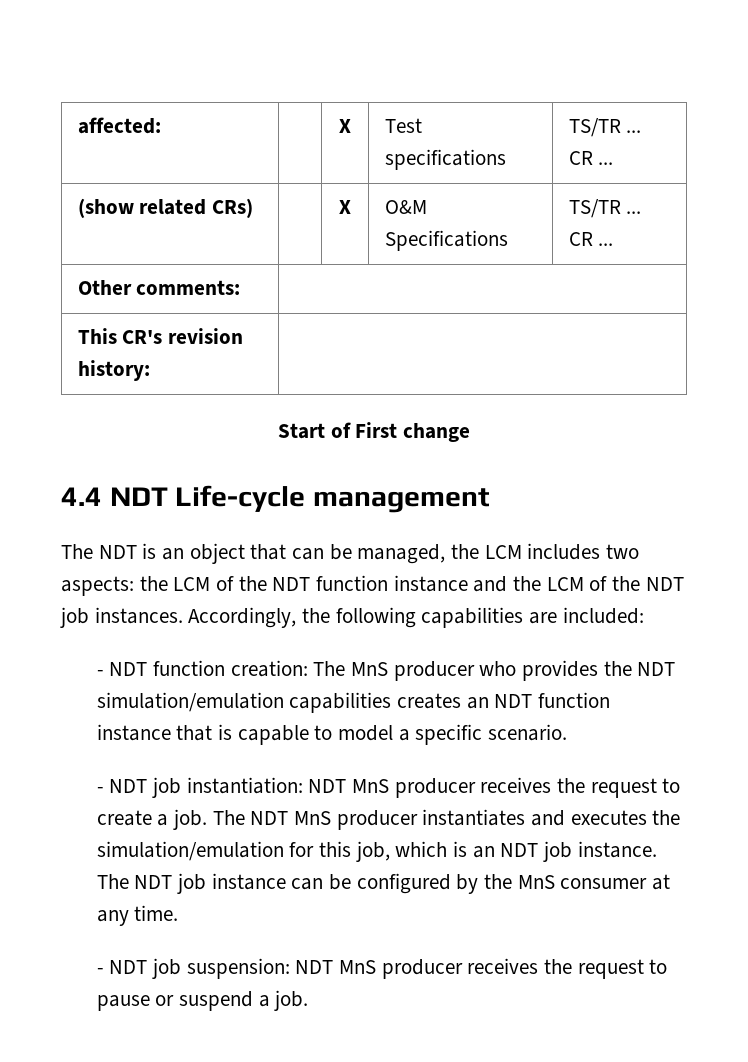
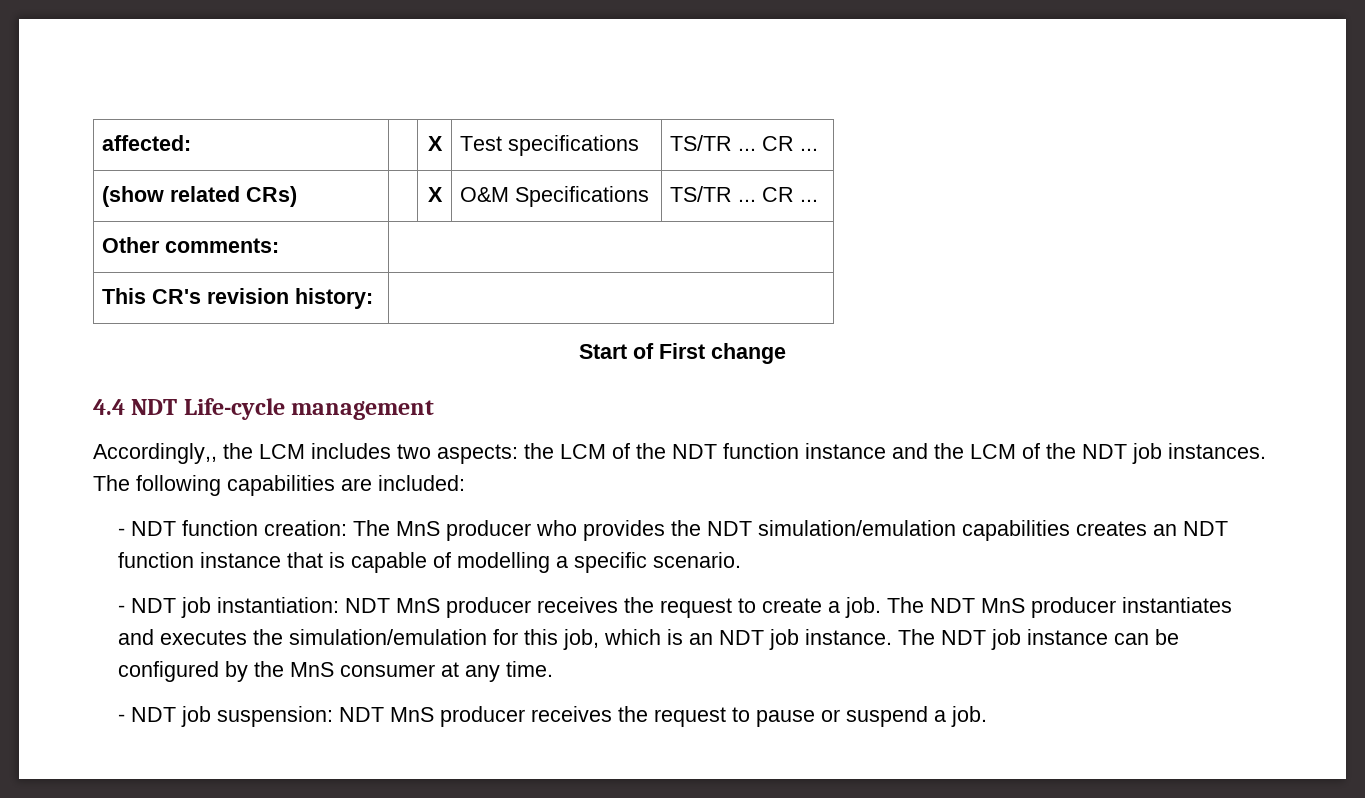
- The NDT is an object that can be managed, the LCM includes two aspects: the LCM of the NDT function instance and the LCM of the NDT job instances.
+ Accordingly,, the LCM includes two aspects: the LCM of the NDT function instance and the LCM of the NDT job instances.
- Accordingly, the following capabilities are included:
+ The following capabilities are included:
- - NDT function creation: The MnS producer who provides the NDT simulation/emulation capabilities creates an NDT function instance that is capable to model a specific scenario.
+ - NDT function creation: The MnS producer who provides the NDT simulation/emulation capabilities creates an NDT function instance that is capable of modelling a specific scenario.

